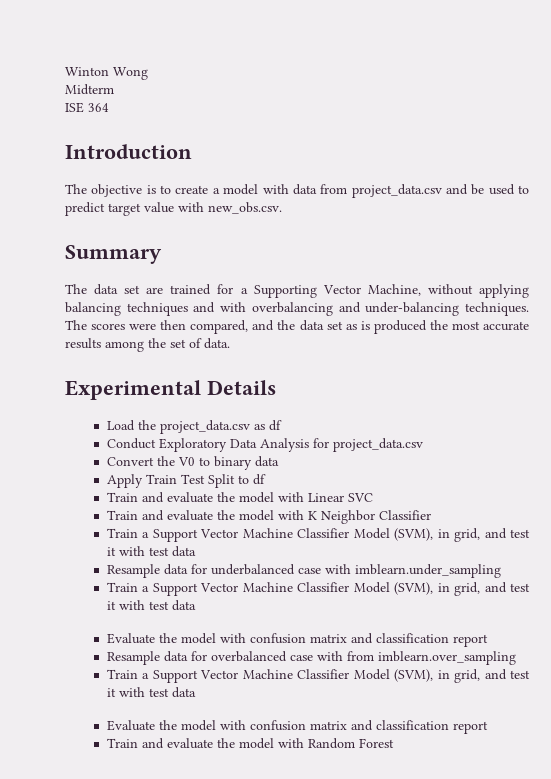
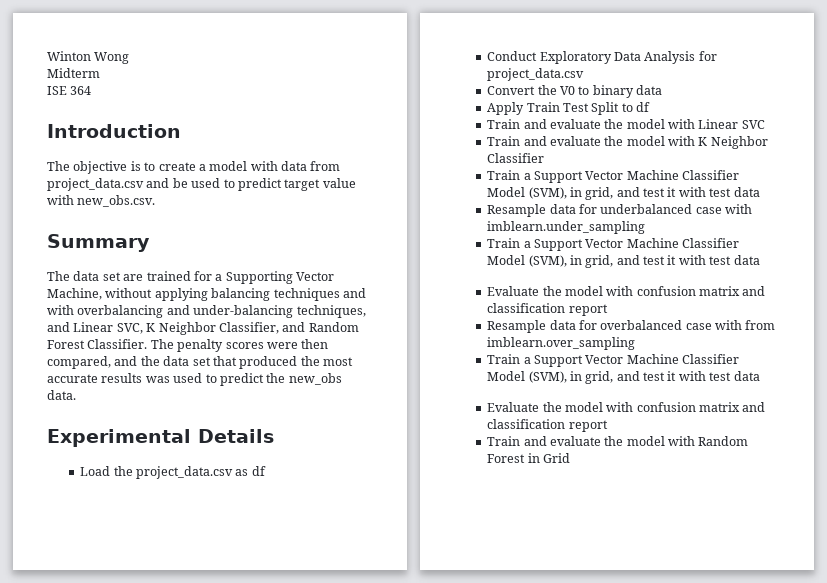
- The data set are trained for a Supporting Vector Machine, without applying balancing techniques and with overbalancing and under-balancing techniques. The scores were then compared, and the data set as is produced the most accurate results among the set of data.
+ The data set are trained for a Supporting Vector Machine, without applying balancing techniques and with overbalancing and under-balancing techniques, and Linear SVC, K Neighbor Classifier, and Random Forest Classifier. The penalty scores were then compared, and the data set that produced the most accurate results was used to predict the new_obs data.
- Train and evaluate the model with Random Forest
+ Train and evaluate the model with Random Forest in Grid

